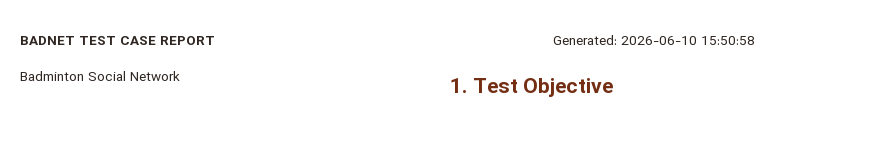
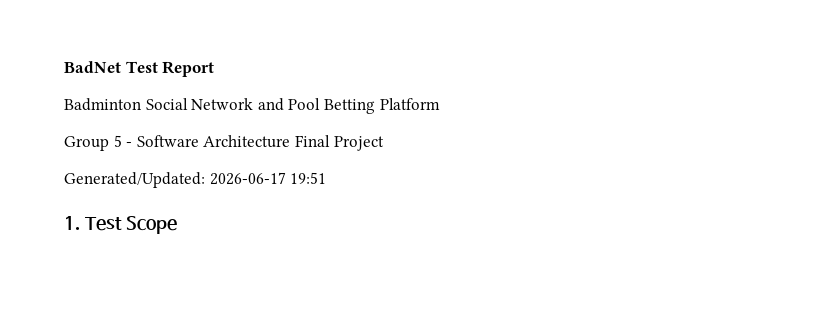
- BADNET TEST CASE REPORT
+ BadNet Test Report
- Badminton Social Network
- Generated: 2026-06-10 15:50:58
+ Badminton Social Network and Pool Betting Platform
+ Group 5 - Software Architecture Final Project
+ Generated/Updated: 2026-06-17 19:51
- 1. Test Objective
+ 1. Test Scope

